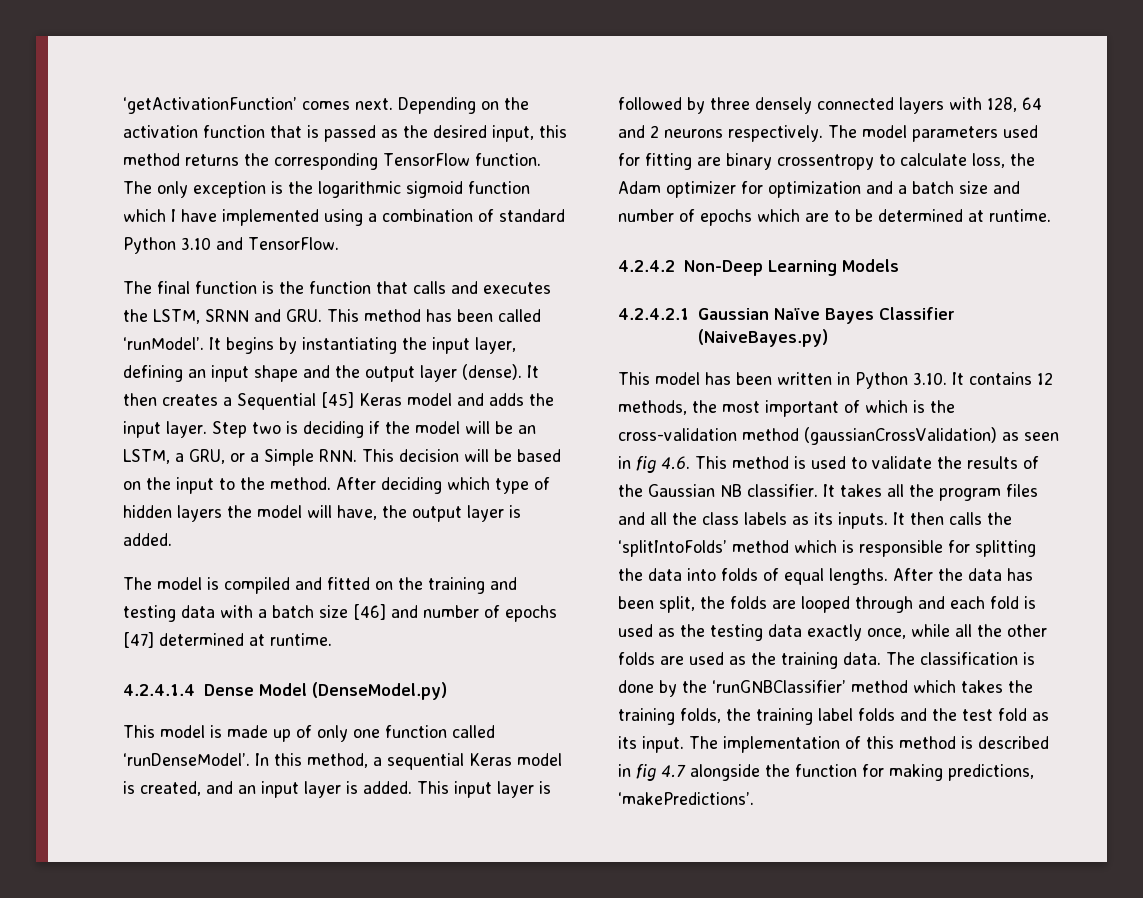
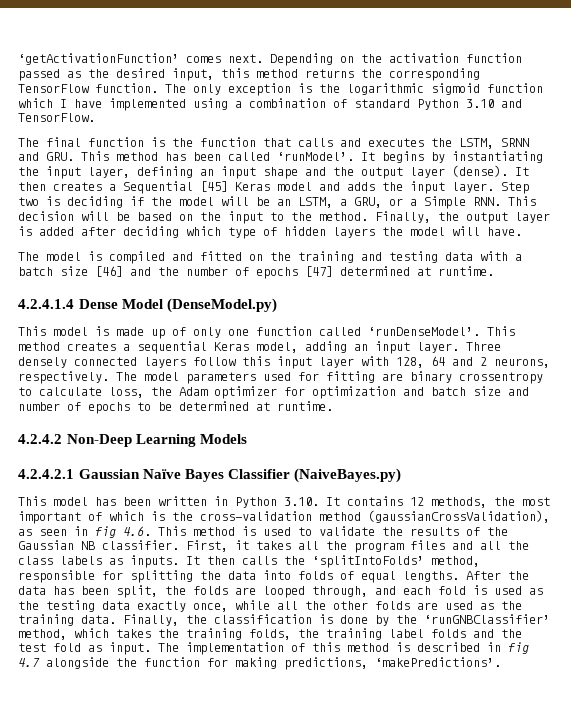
- Depending on the activation function that is passed as the desired input, this method returns the corresponding TensorFlow function.
+ Depending on the activation function passed as the desired input, this method returns the corresponding TensorFlow function.
- After deciding which type of hidden layers the model will have, the output layer is added.
+ Finally, the output layer is added after deciding which type of hidden layers the model will have.
- The model is compiled and fitted on the training and testing data with a batch size [46] and number of epochs [47] determined at runtime.
+ The model is compiled and fitted on the training and testing data with a batch size [46] and the number of epochs [47] determined at runtime.
- In this method, a sequential Keras model is created, and an input layer is added. This input layer is followed by three densely connected layers with 128, 64 and 2 neurons respectively.
+ This method creates a sequential Keras model, adding an input layer. Three densely connected layers follow this input layer with 128, 64 and 2 neurons, respectively.
- The model parameters used for fitting are binary crossentropy to calculate loss, the Adam optimizer for optimization and a batch size and number of epochs which are to be determined at runtime.
+ The model parameters used for fitting are binary crossentropy to calculate loss, the Adam optimizer for optimization and batch size and number of epochs to be determined at runtime.
- This model has been written in Python 3.10. It contains 12 methods, the most important of which is the cross-validation method (gaussianCrossValidation) as seen in fig 4.6. This method is used to validate the results of the Gaussian NB classifier.
+ This model has been written in Python 3.10. It contains 12 methods, the most important of which is the cross-validation method (gaussianCrossValidation), as seen in fig 4.6. This method is used to validate the results of the Gaussian NB classifier.
- It takes all the program files and all the class labels as its inputs.
+ First, it takes all the program files and all the class labels as inputs.
- It then calls the ‘splitIntoFolds’ method which is responsible for splitting the data into folds of equal lengths.
+ It then calls the ‘splitIntoFolds’ method, responsible for splitting the data into folds of equal lengths.
- After the data has been split, the folds are looped through and each fold is used as the testing data exactly once, while all the other folds are used as the training data.
+ After the data has been split, the folds are looped through, and each fold is used as the testing data exactly once, while all the other folds are used as the training data.
- The classification is done by the ‘runGNBClassifier’ method which takes the training folds, the training label folds and the test fold as its input.
+ Finally, the classification is done by the ‘runGNBClassifier’ method, which takes the training folds, the training label folds and the test fold as input.

